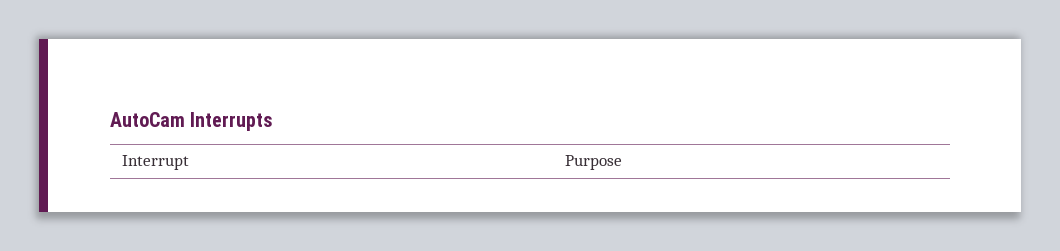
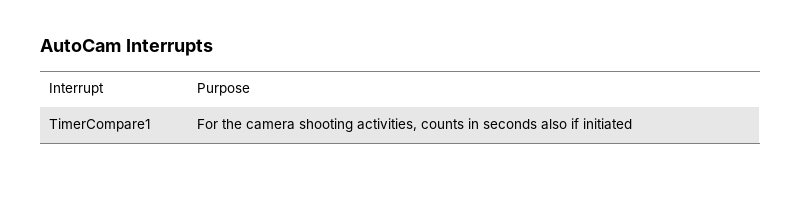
+ TimerCompare1 | For the camera shooting activities, counts in seconds also if initiated

